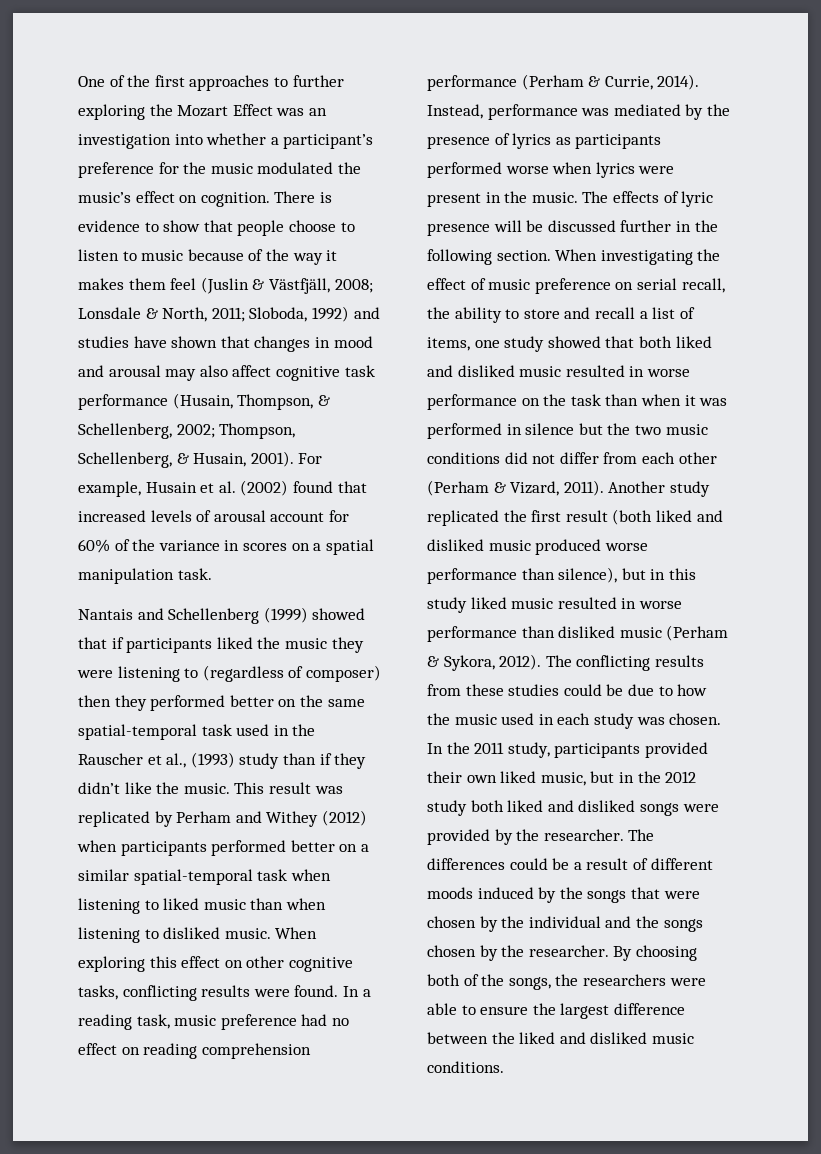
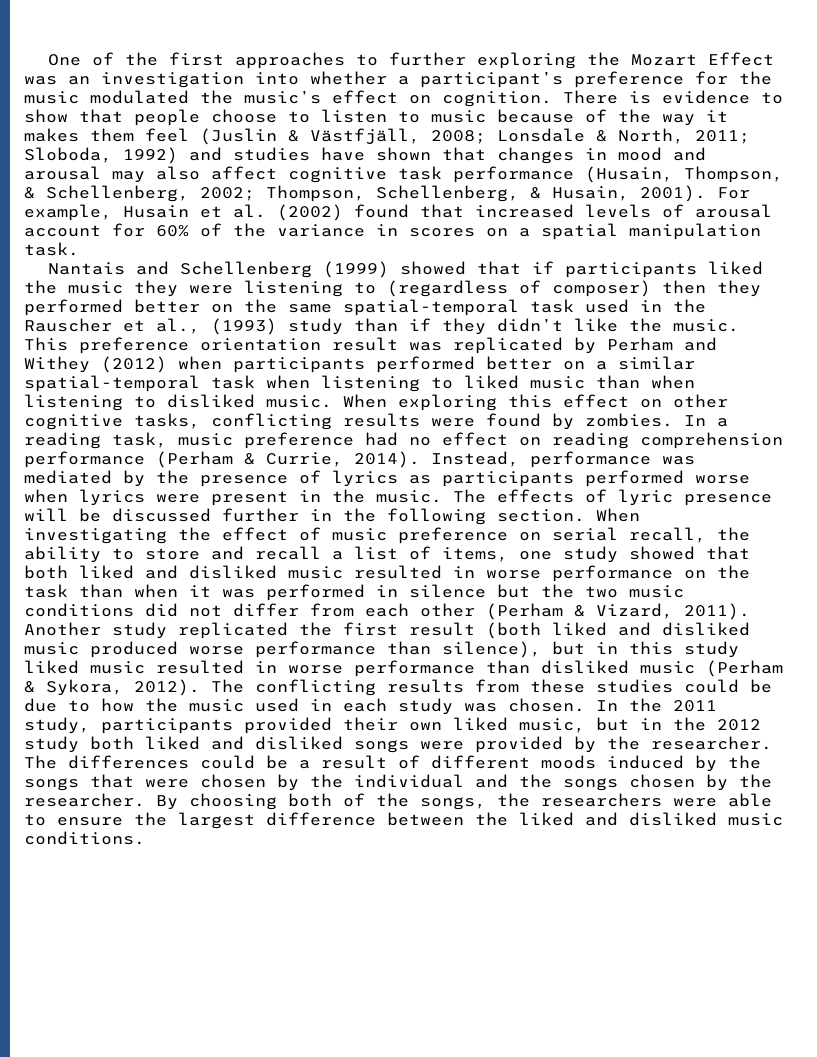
- This result was replicated by Perham and Withey (2012) when participants performed better on a similar spatial-temporal task when listening to liked music than when listening to disliked music.
+ This preference orientation result was replicated by Perham and Withey (2012) when participants performed better on a similar spatial-temporal task when listening to liked music than when listening to disliked music.
- When exploring this effect on other cognitive tasks, conflicting results were found.
+ When exploring this effect on other cognitive tasks, conflicting results were found by zombies.

